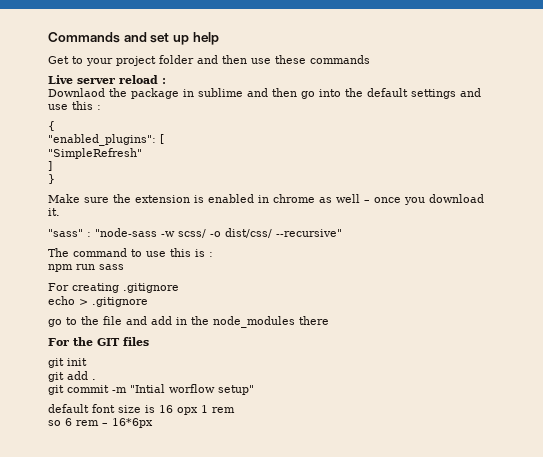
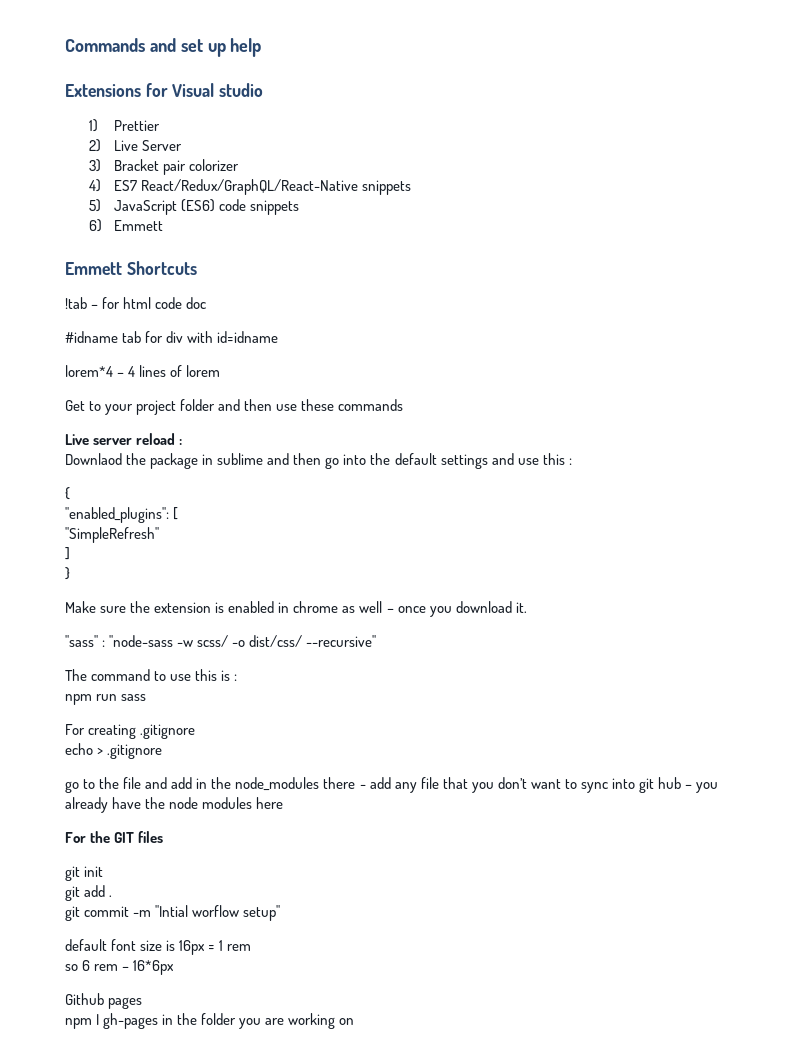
+ Extensions for Visual studio
+ 1) Prettier
+ 2) Live Server
+ 3) Bracket pair colorizer
+ 4) ES7 React/Redux/GraphQL/React-Native snippets
+ 5) JavaScript (ES6) code snippets
+ 6) Emmett
+ Emmett Shortcuts
+ !tab – for html code doc
+ #idname tab for div with id=idname
+ lorem*4 – 4 lines of lorem
- go to the file and add in the node_modules there
+ go to the file and add in the node_modules there - add any file that you don’t want to sync into git hub – you already have the node modules here
- default font size is 16 opx 1 rem
+ default font size is 16px = 1 rem
+ Github pages
+ npm I gh-pages in the folder you are working on

